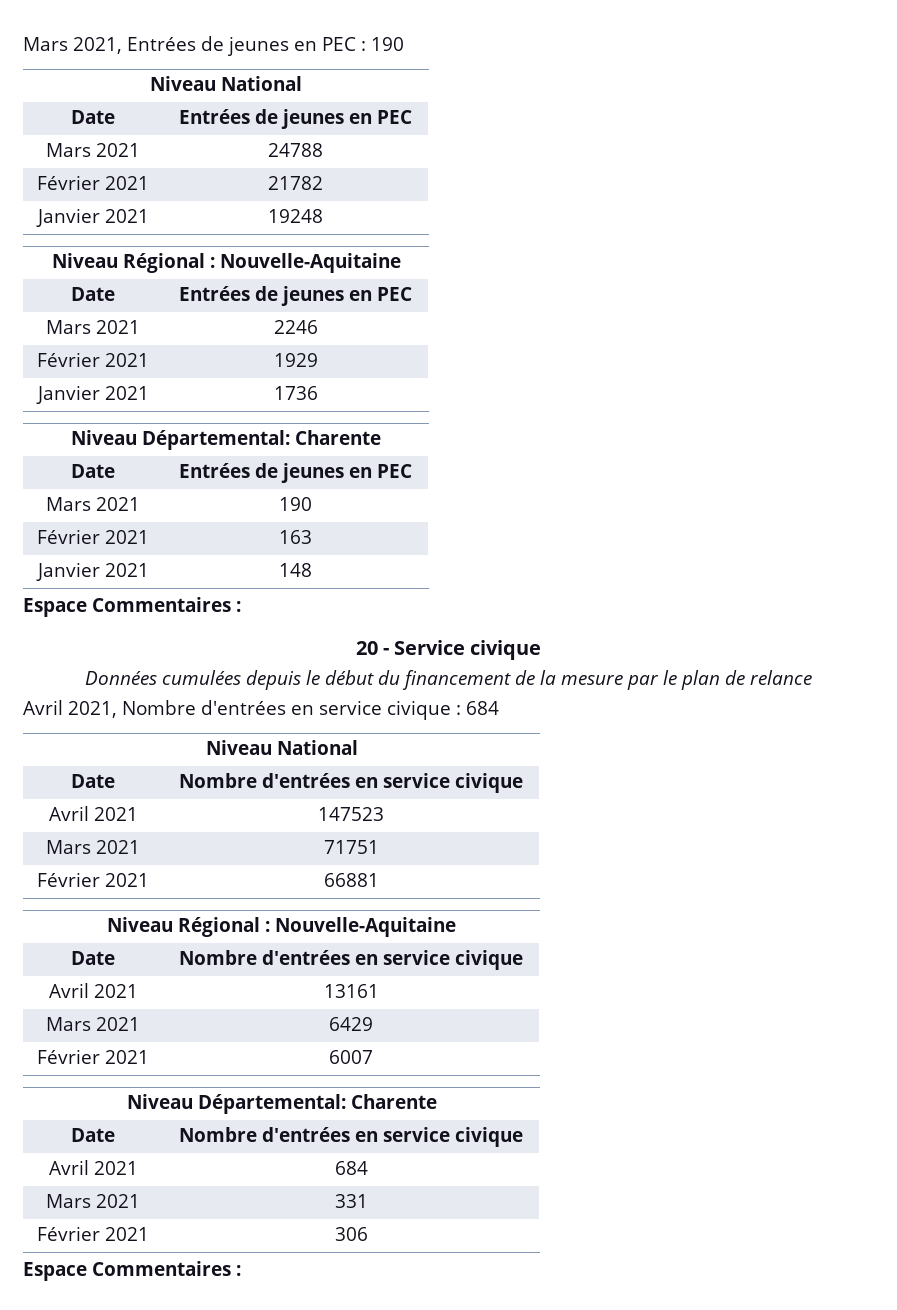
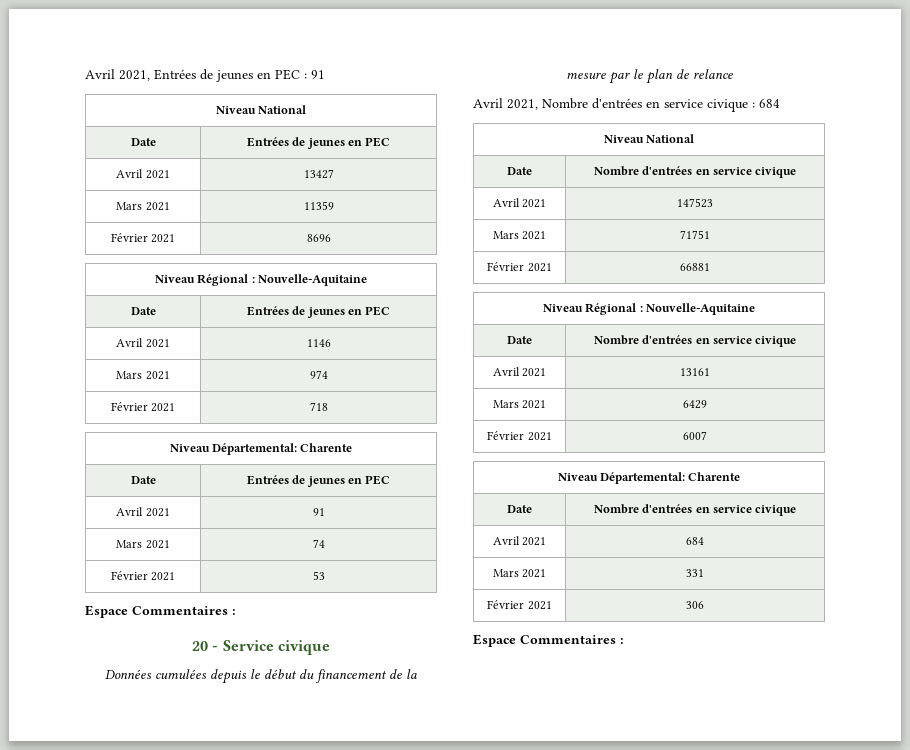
- Mars 2021, Entrées de jeunes en PEC : 190
+ Avril 2021, Entrées de jeunes en PEC : 91
- Mars 2021 | 24788
- Février 2021 | 21782
- Janvier 2021 | 19248
+ Avril 2021 | 13427
+ Mars 2021 | 11359
+ Février 2021 | 8696
- Mars 2021 | 2246
- Février 2021 | 1929
- Janvier 2021 | 1736
+ Avril 2021 | 1146
+ Mars 2021 | 974
+ Février 2021 | 718
- Mars 2021 | 190
- Février 2021 | 163
- Janvier 2021 | 148
+ Avril 2021 | 91
+ Mars 2021 | 74
+ Février 2021 | 53

